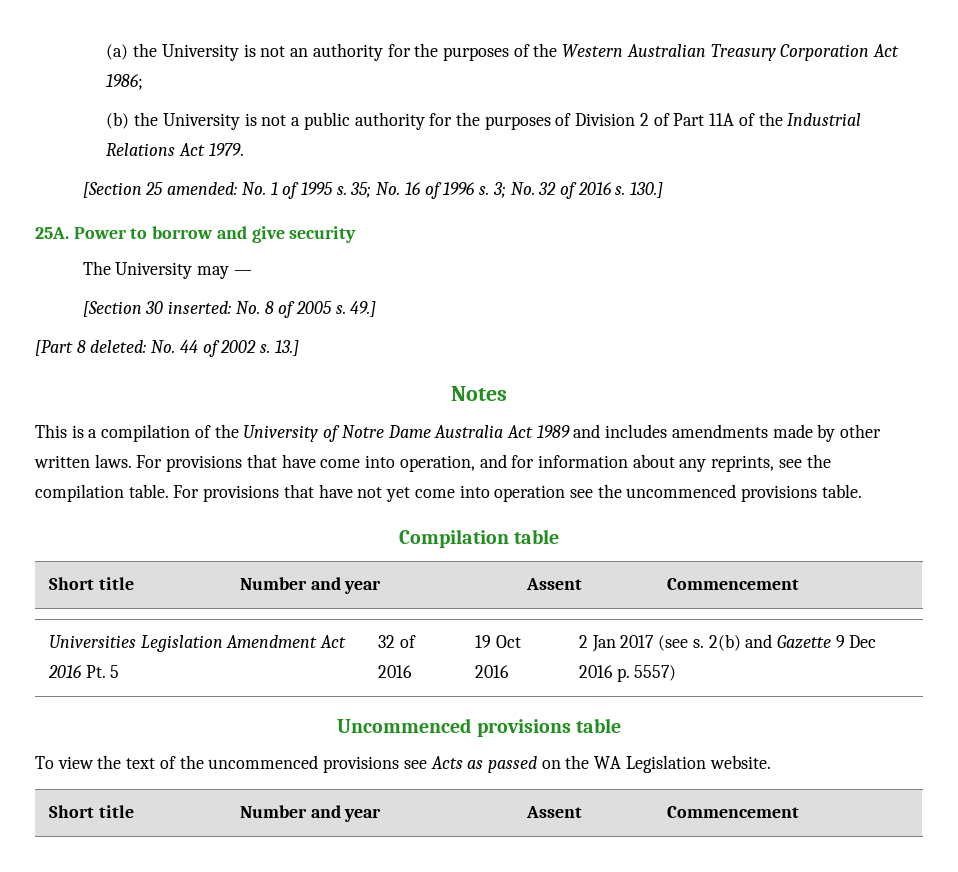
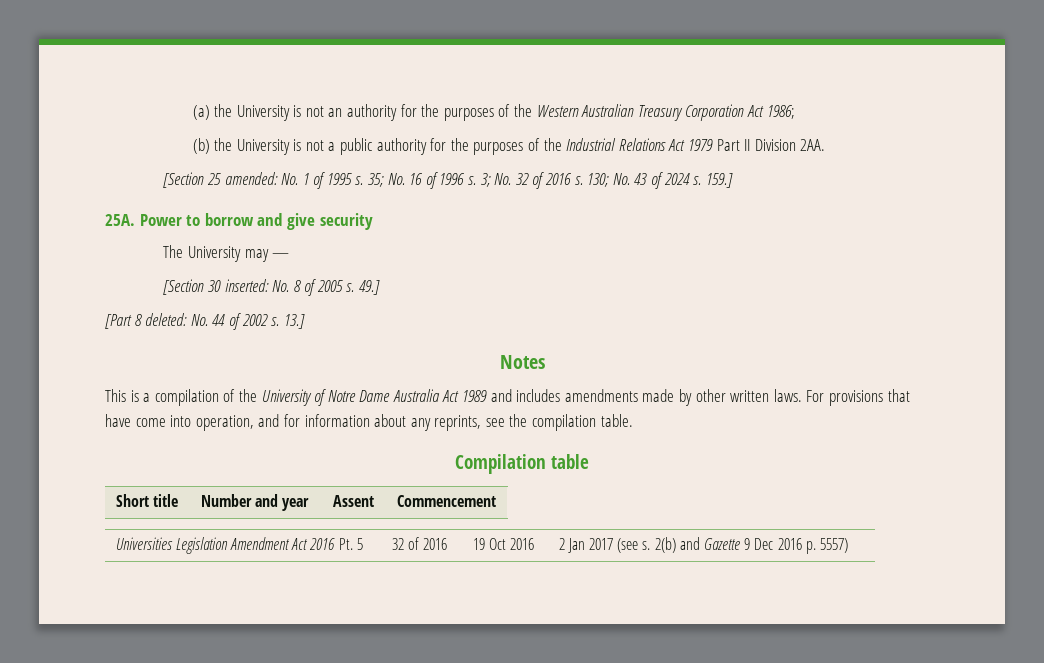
- (b) the University is not a public authority for the purposes of Division 2 of Part 11A of the Industrial Relations Act 1979.
+ (b) the University is not a public authority for the purposes of the Industrial Relations Act 1979 Part II Division 2AA.
- 130.]
+ 130; No. 43 of 2024 s. 159.]
- For provisions that have not yet come into operation see the uncommenced provisions table.
- Uncommenced provisions table
- To view the text of the uncommenced provisions see Acts as passed on the WA Legislation website.
- Short title | Number and year | Assent | Commencement

